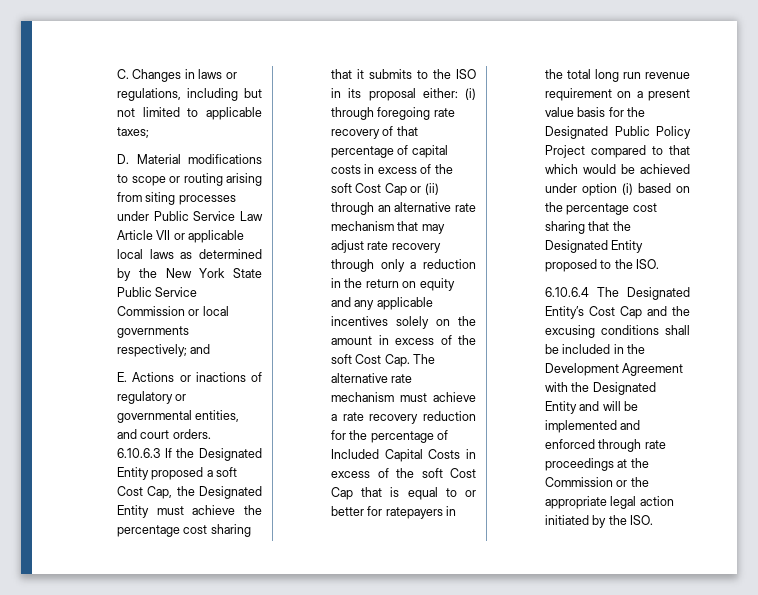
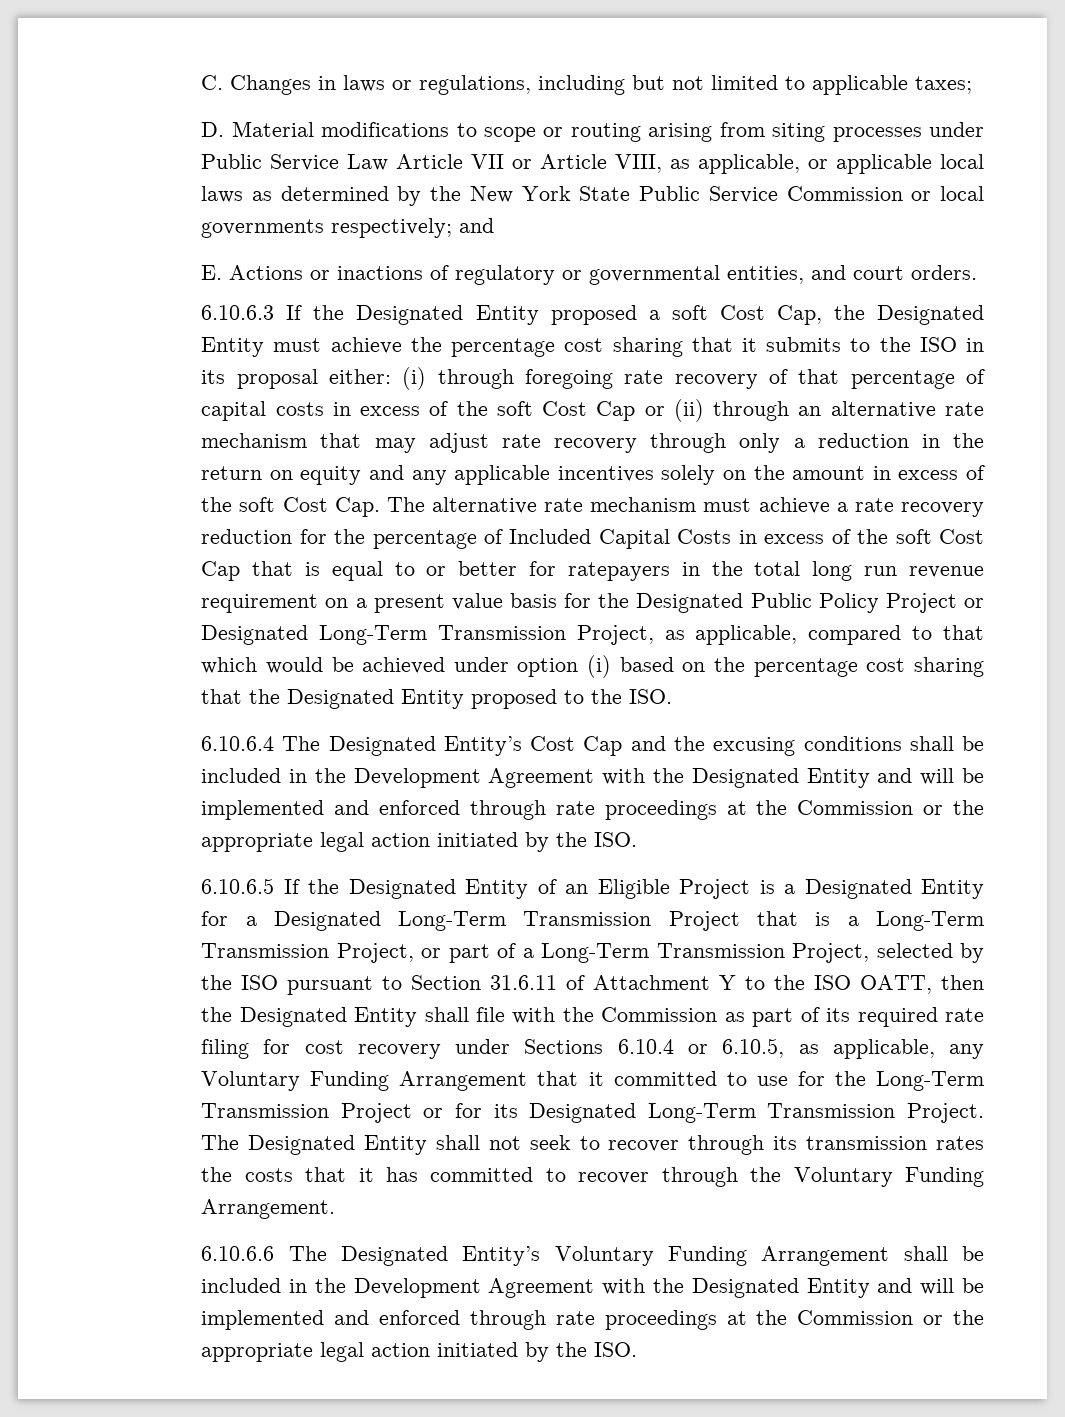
- D. Material modifications to scope or routing arising from siting processes under Public Service Law Article VII or applicable local laws as determined by the New York State Public Service Commission or local governments respectively; and
+ D. Material modifications to scope or routing arising from siting processes under Public Service Law Article VII or Article VIII, as applicable, or applicable local laws as determined by the New York State Public Service Commission or local governments respectively; and
- (i) through foregoing rate recovery of that percentage of capital costs in excess of the soft Cost Cap or (ii) through an alternative rate mechanism that may adjust rate recovery through only a reduction in the return on equity and any applicable incentives solely on the amount in excess of the soft Cost Cap. The alternative rate mechanism must achieve a rate recovery reduction for the percentage of Included Capital Costs in excess of the soft Cost Cap that is equal to or better for ratepayers in the total long run revenue requirement on a present value basis for the Designated Public Policy Project compared to that which would be achieved under option (i) based on the percentage cost sharing that the Designated Entity proposed to the ISO.
+ (i) through foregoing rate recovery of that percentage of capital costs in excess of the soft Cost Cap or (ii) through an alternative rate mechanism that may adjust rate recovery through only a reduction in the return on equity and any applicable incentives solely on the amount in excess of the soft Cost Cap. The alternative rate mechanism must achieve a rate recovery reduction for the percentage of Included Capital Costs in excess of the soft Cost Cap that is equal to or better for ratepayers in the total long run revenue requirement on a present value basis for the Designated Public Policy Project or Designated Long-Term Transmission Project, as applicable, compared to that which would be achieved under option (i) based on the percentage cost sharing that the Designated Entity proposed to the ISO.
+ 6.10.6.5 If the Designated Entity of an Eligible Project is a Designated Entity for a Designated Long-Term Transmission Project that is a Long-Term Transmission Project, or part of a Long-Term Transmission Project, selected by the ISO pursuant to Section 31.6.11 of Attachment Y to the ISO OATT, then the Designated Entity shall file with the Commission as part of its required rate filing for cost recovery under Sections 6.10.4 or 6.10.5, as applicable, any Voluntary Funding Arrangement that it committed to use for the Long-Term Transmission Project or for its Designated Long-Term Transmission Project. The Designated Entity shall not seek to recover through its transmission rates the costs that it has committed to recover through the Voluntary Funding Arrangement.
+ 6.10.6.6 The Designated Entity’s Voluntary Funding Arrangement shall be included in the Development Agreement with the Designated Entity and will be implemented and enforced through rate proceedings at the Commission or the appropriate legal action initiated by the ISO.

